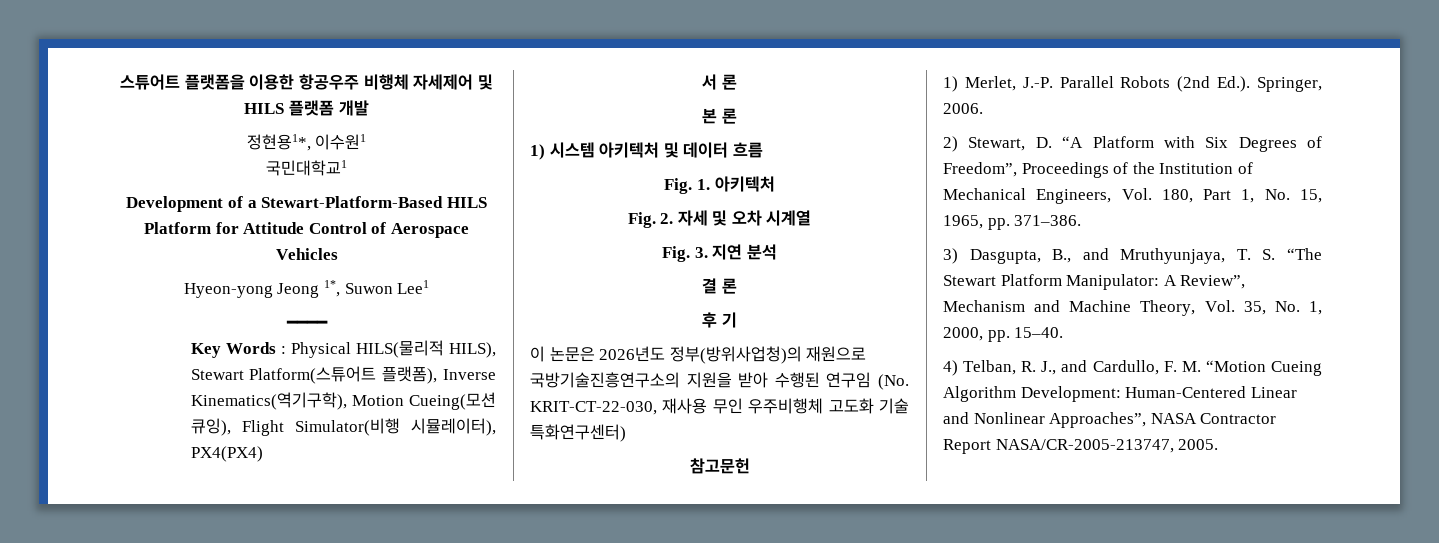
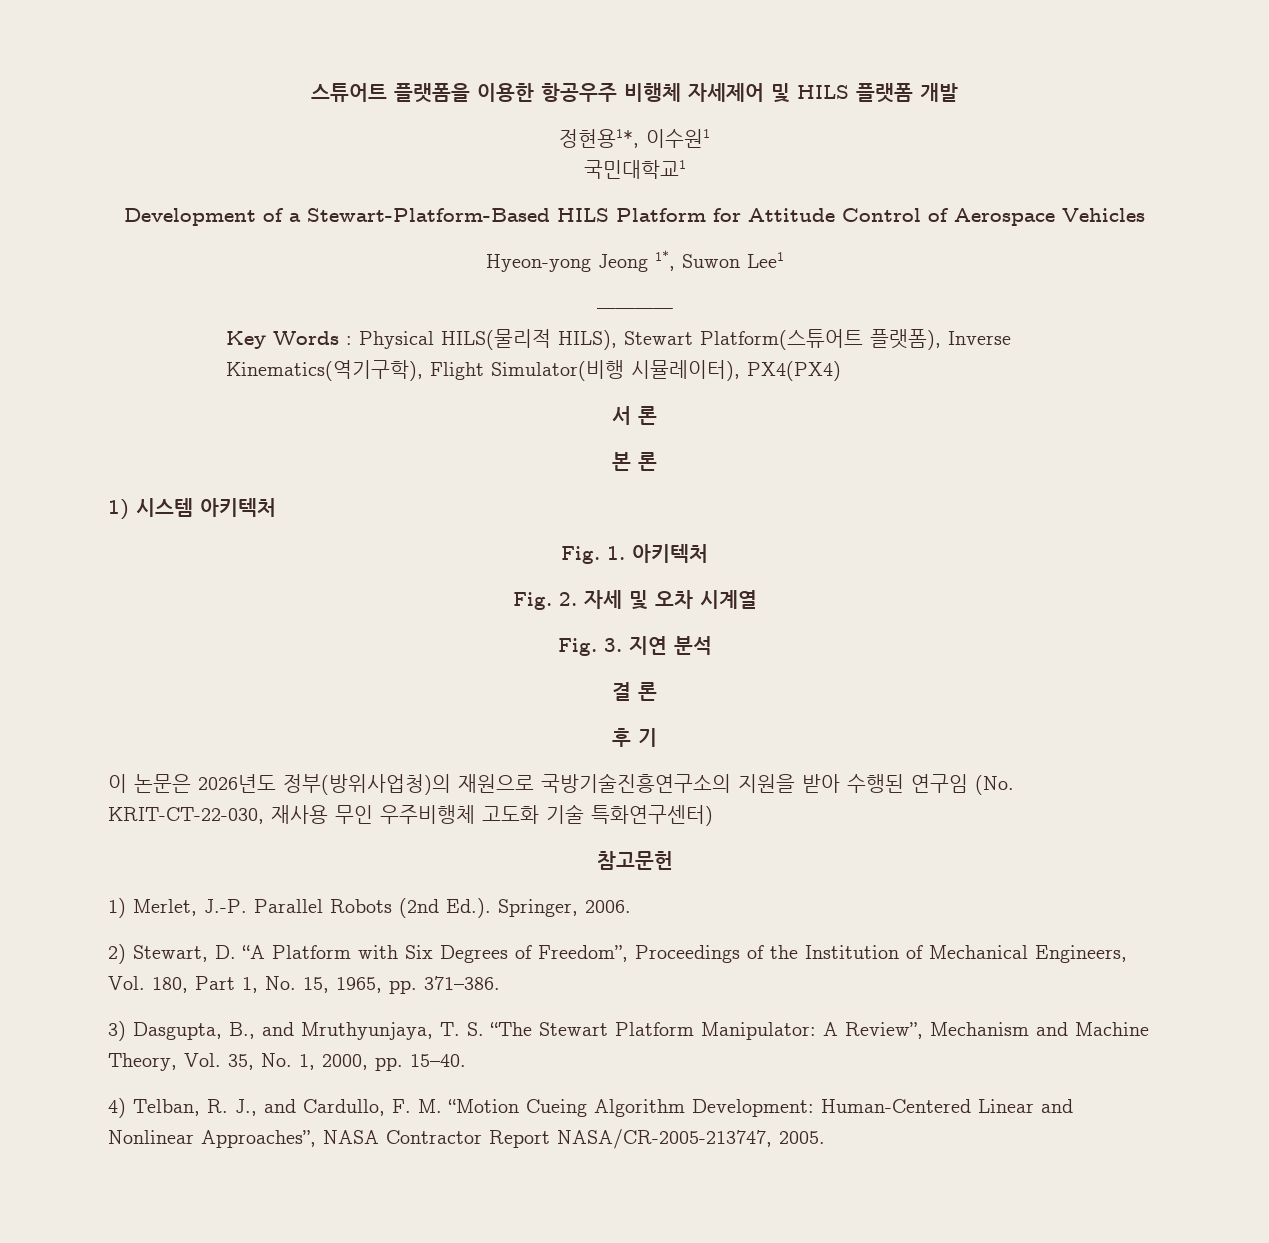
- Key Words : Physical HILS(물리적 HILS), Stewart Platform(스튜어트 플랫폼), Inverse Kinematics(역기구학), Motion Cueing(모션 큐잉), Flight Simulator(비행 시뮬레이터), PX4(PX4)
+ Key Words : Physical HILS(물리적 HILS), Stewart Platform(스튜어트 플랫폼), Inverse Kinematics(역기구학), Flight Simulator(비행 시뮬레이터), PX4(PX4)
- 1) 시스템 아키텍처 및 데이터 흐름
+ 1) 시스템 아키텍처

